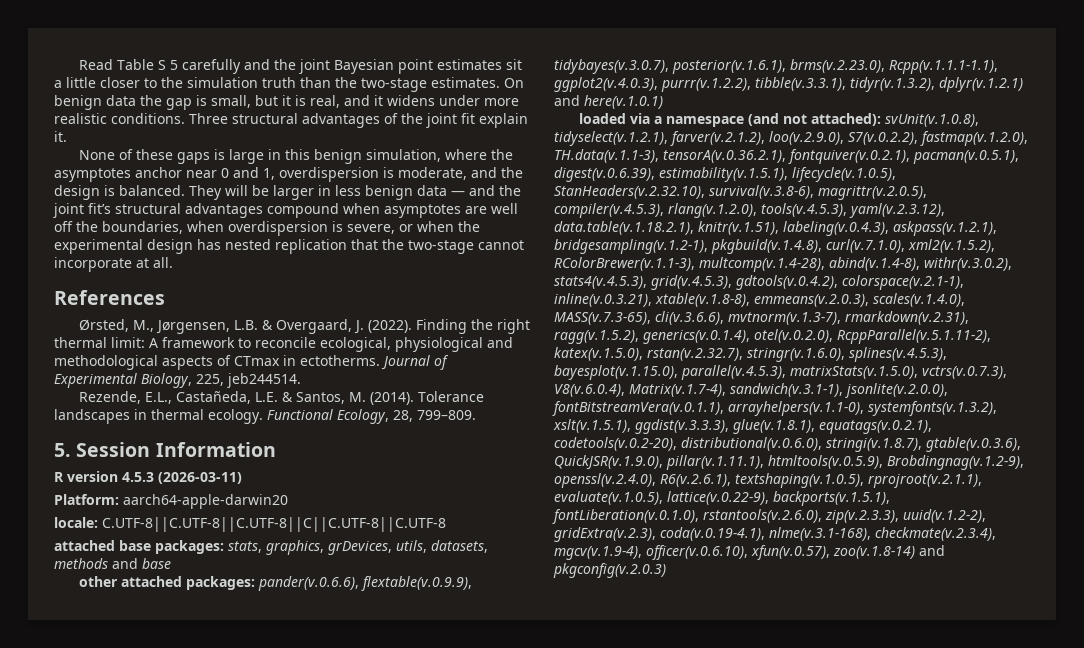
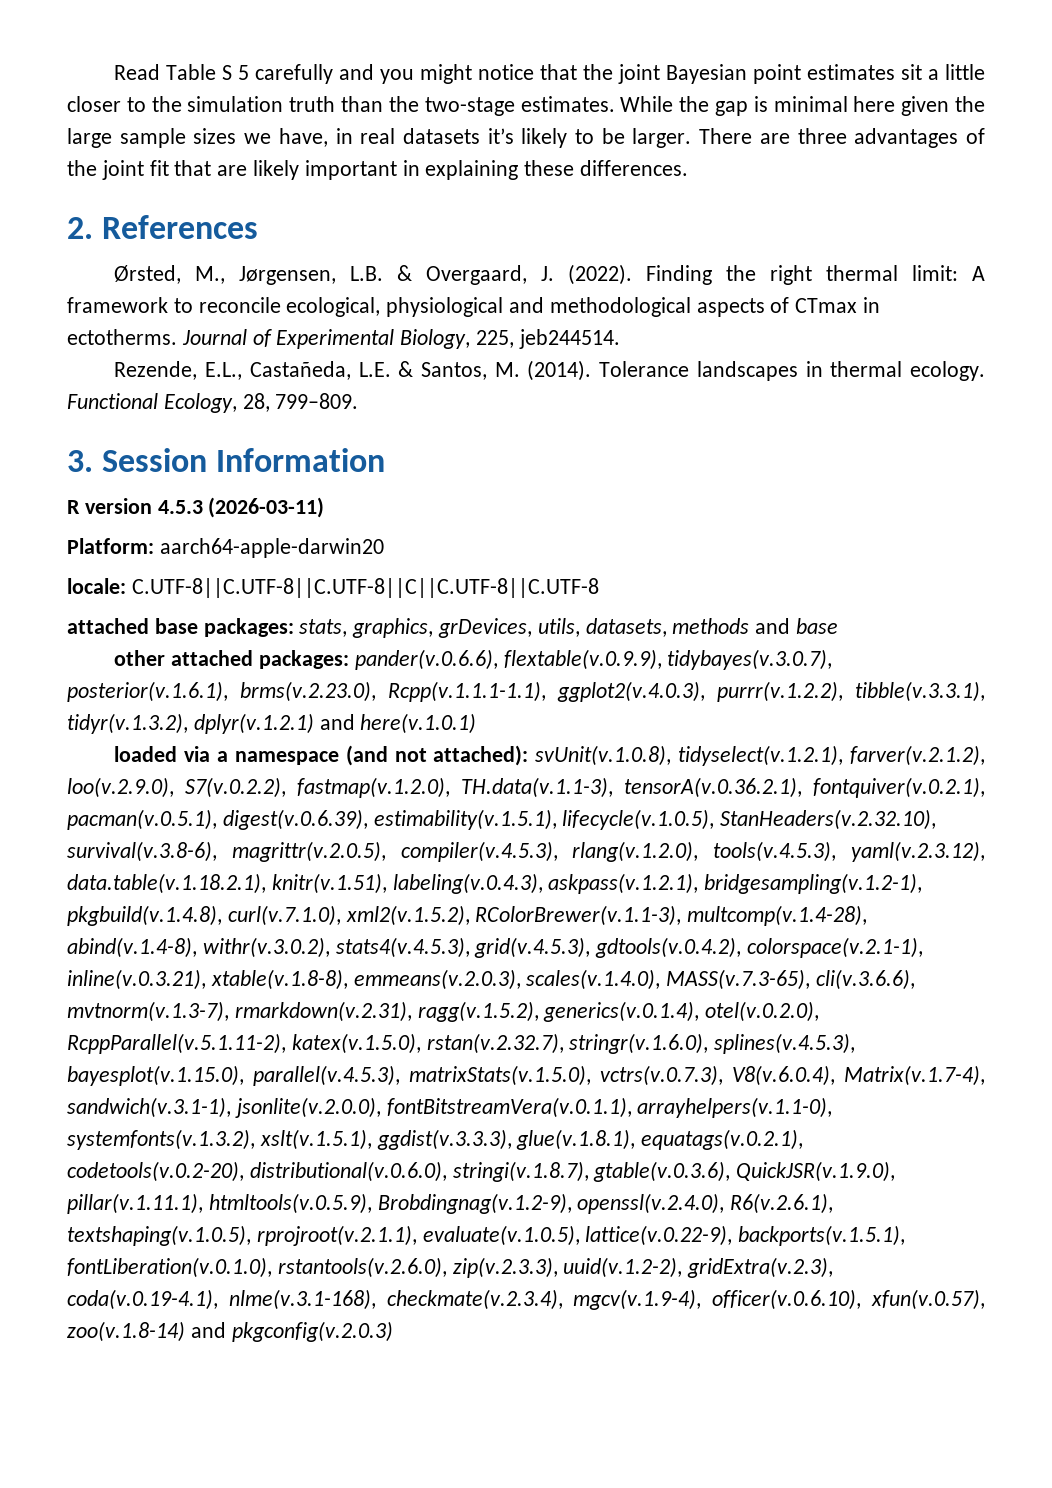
- Read Table S 5 carefully and the joint Bayesian point estimates sit a little closer to the simulation truth than the two-stage estimates.
+ Read Table S 5 carefully and you might notice that the joint Bayesian point estimates sit a little closer to the simulation truth than the two-stage estimates.
- On benign data the gap is small, but it is real, and it widens under more realistic conditions. Three structural advantages of the joint fit explain it.
- None of these gaps is large in this benign simulation, where the asymptotes anchor near 0 and 1, overdispersion is moderate, and the design is balanced. They will be larger in less benign data — and the joint fit’s structural advantages compound when asymptotes are well off the boundaries, when overdispersion is severe, or when the experimental design has nested replication that the two-stage cannot incorporate at all.
- References
+ While the gap is minimal here given the large sample sizes we have, in real datasets it’s likely to be larger. There are three advantages of the joint fit that are likely important in explaining these differences.
+ 2. References
- 5. Session Information
+ 3. Session Information

